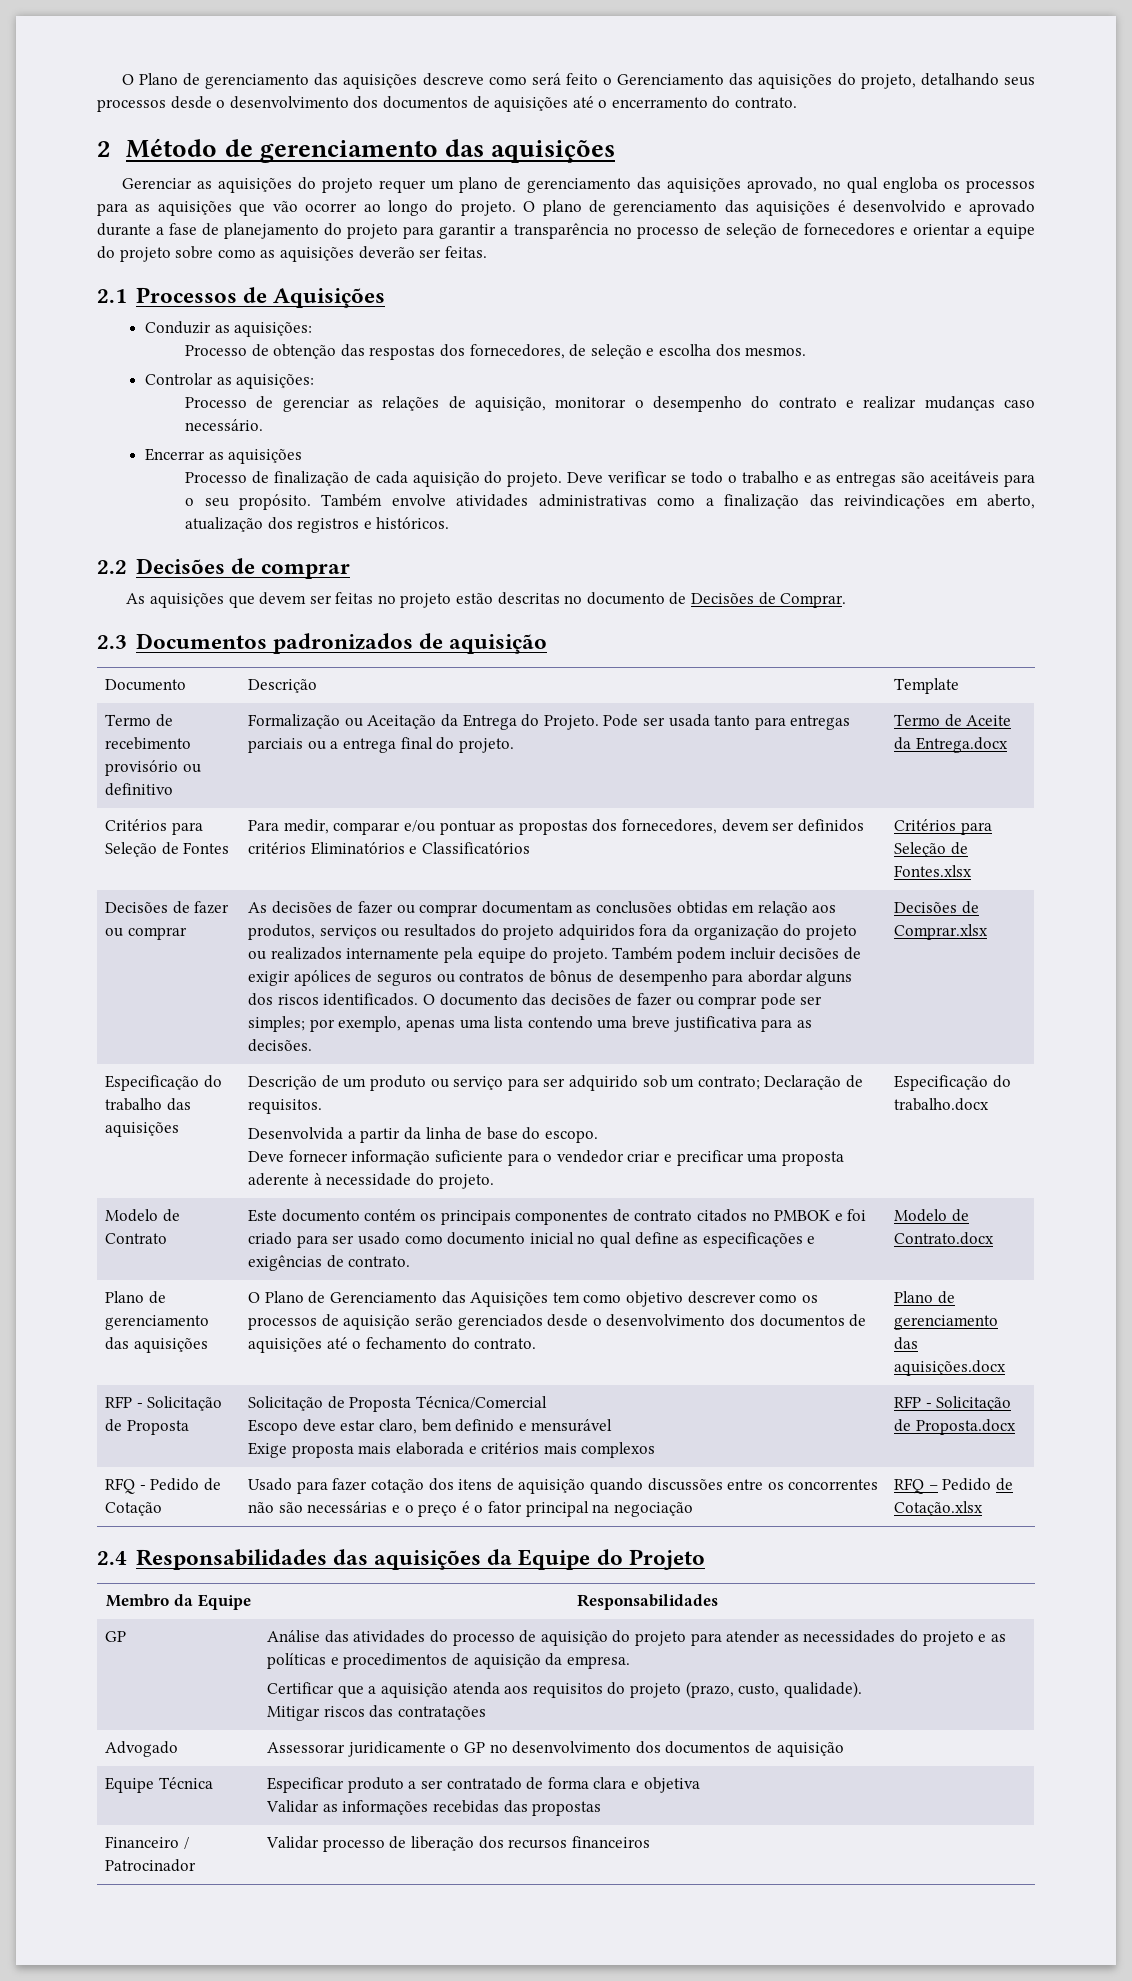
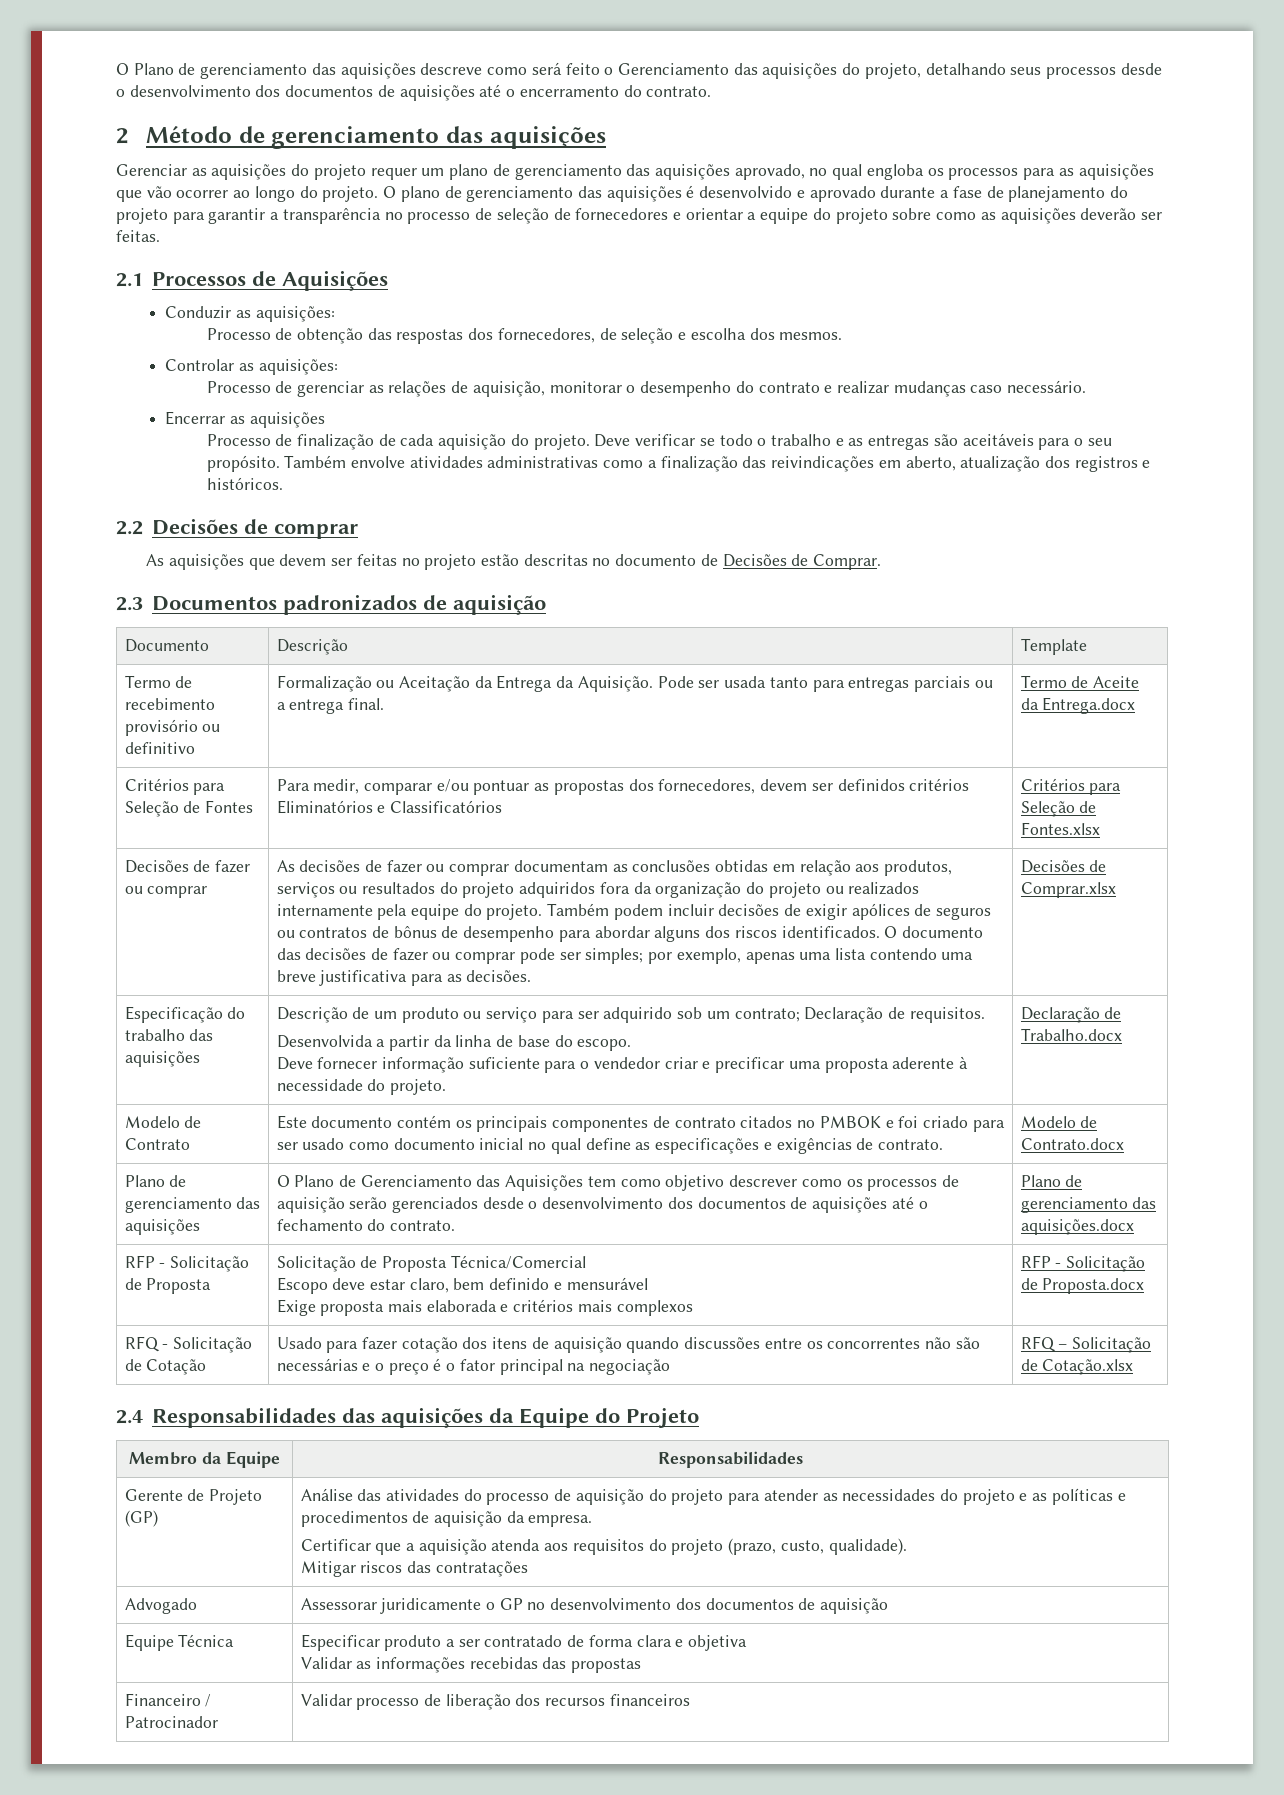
- Termo de recebimento provisório ou definitivo | Formalização ou Aceitação da Entrega do Projeto. Pode ser usada tanto para entregas parciais ou a entrega final do projeto. | Termo de Aceite da Entrega.docx
+ Termo de recebimento provisório ou definitivo | Formalização ou Aceitação da Entrega da Aquisição. Pode ser usada tanto para entregas parciais ou a entrega final. | Termo de Aceite da Entrega.docx
- Especificação do trabalho.docx
+ Declaração de Trabalho.docx
- RFQ - Pedido de Cotação | Usado para fazer cotação dos itens de aquisição quando discussões entre os concorrentes não são necessárias e o preço é o fator principal na negociação | RFQ – Pedido de Cotação.xlsx
+ RFQ - Solicitação de Cotação | Usado para fazer cotação dos itens de aquisição quando discussões entre os concorrentes não são necessárias e o preço é o fator principal na negociação | RFQ – Solicitação de Cotação.xlsx
  Membro da Equipe | Responsabilidades
- GP
+ Gerente de Projeto (GP)

